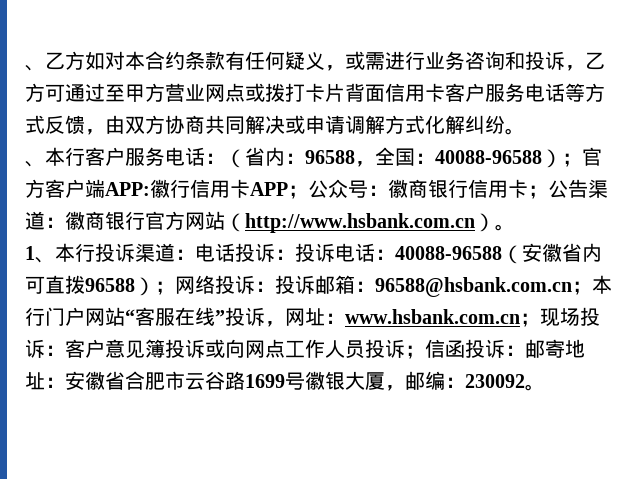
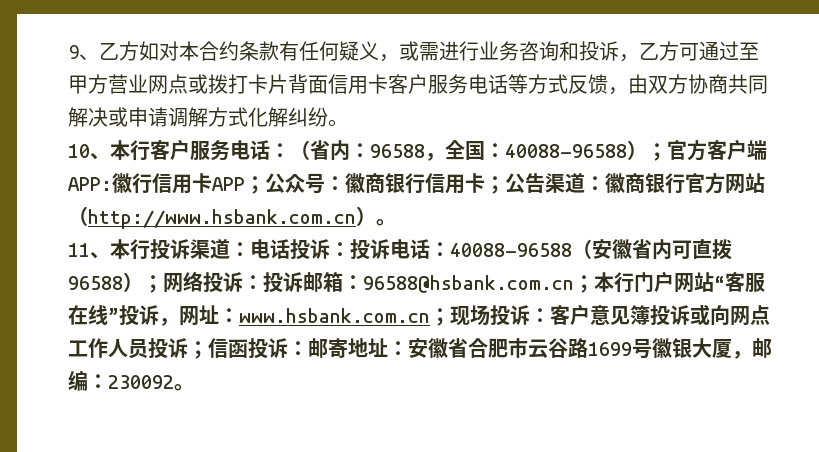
- 、乙方如对本合约条款有任何疑义，或需进行业务咨询和投诉，乙方可通过至甲方营业网点或拨打卡片背面信用卡客户服务电话等方式反馈，由双方协商共同解决或申请调解方式化解纠纷。
+ 9、乙方如对本合约条款有任何疑义，或需进行业务咨询和投诉，乙方可通过至甲方营业网点或拨打卡片背面信用卡客户服务电话等方式反馈，由双方协商共同解决或申请调解方式化解纠纷。
- 、本行客户服务电话：（省内：96588，全国：40088-96588）；官方客户端APP:徽行信用卡APP；公众号：徽商银行信用卡；公告渠道：徽商银行官方网站（http://www.hsbank.com.cn）。
+ 10、本行客户服务电话：（省内：96588，全国：40088-96588）；官方客户端APP:徽行信用卡APP；公众号：徽商银行信用卡；公告渠道：徽商银行官方网站（http://www.hsbank.com.cn）。
- 1、本行投诉渠道：
+ 11、本行投诉渠道：

